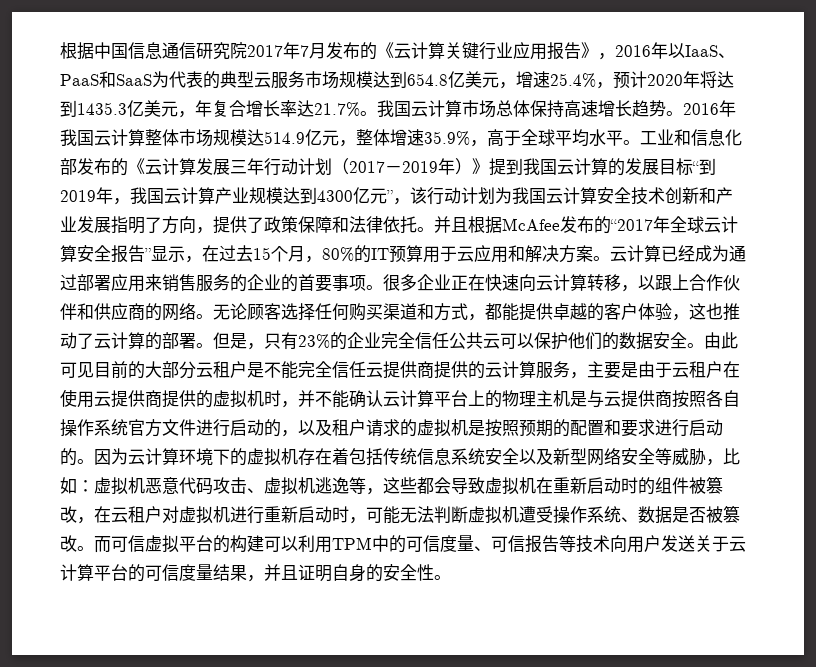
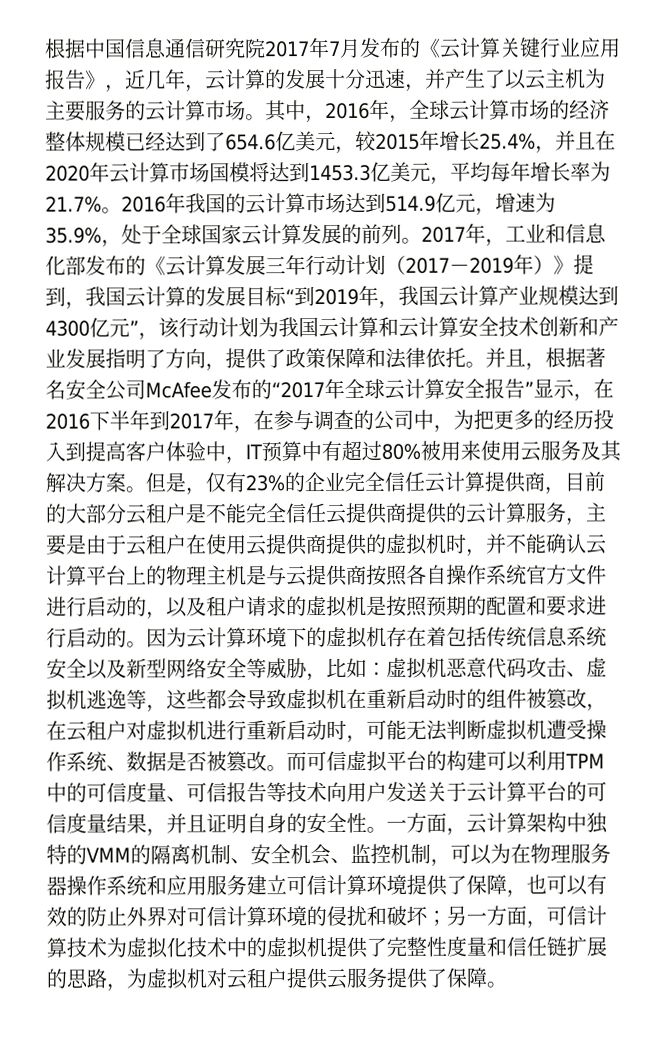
- 根据中国信息通信研究院2017年7月发布的《云计算关键行业应用报告》，2016年以IaaS、PaaS和SaaS为代表的典型云服务市场规模达到654.8亿美元，增速25.4%，预计2020年将达到1435.3亿美元，年复合增长率达21.7%。我国云计算市场总体保持高速增长趋势。2016年我国云计算整体市场规模达514.9亿元，整体增速35.9%，高于全球平均水平。工业和信息化部发布的《云计算发展三年行动计划（2017－2019年）》提到我国云计算的发展目标“到2019年，我国云计算产业规模达到4300亿元”，该行动计划为我国云计算安全技术创新和产业发展指明了方向，提供了政策保障和法律依托。
+ 根据中国信息通信研究院2017年7月发布的《云计算关键行业应用报告》，近几年，云计算的发展十分迅速，并产生了以云主机为主要服务的云计算市场。其中，2016年，全球云计算市场的经济整体规模已经达到了654.6亿美元，较2015年增长25.4%，并且在2020年云计算市场国模将达到1453.3亿美元，平均每年增长率为21.7%。2016年我国的云计算市场达到514.9亿元，增速为35.9%，处于全球国家云计算发展的前列。2017年，工业和信息化部发布的《云计算发展三年行动计划（2017－2019年）》提到，我国云计算的发展目标“到2019年，我国云计算产业规模达到4300亿元”，该行动计划为我国云计算和云计算安全技术创新和产业发展指明了方向，提供了政策保障和法律依托。
- 并且根据McAfee发布的“2017年全球云计算安全报告”显示，在过去15个月，80%的IT预算用于云应用和解决方案。云计算已经成为通过部署应用来销售服务的企业的首要事项。很多企业正在快速向云计算转移，以跟上合作伙伴和供应商的网络。无论顾客选择任何购买渠道和方式，都能提供卓越的客户体验，这也推动了云计算的部署。但是，只有23%的企业完全信任公共云可以保护他们的数据安全。由此可见目前的大部分云租户是不能完全信任云提供商提供的云计算服务，主要是由于云租户在使用云提供商提供的虚拟机时，并不能确认云计算平台上的物理主机是与云提供商按照各自操作系统官方文件进行启动的，以及租户请求的虚拟机是按照预期的配置和要求进行启动的。
+ 并且，根据著名安全公司McAfee发布的“2017年全球云计算安全报告”显示，在2016下半年到2017年，在参与调查的公司中，为把更多的经历投入到提高客户体验中，IT预算中有超过80%被用来使用云服务及其解决方案。但是，仅有23%的企业完全信任云计算提供商，目前的大部分云租户是不能完全信任云提供商提供的云计算服务，主要是由于云租户在使用云提供商提供的虚拟机时，并不能确认云计算平台上的物理主机是与云提供商按照各自操作系统官方文件进行启动的，以及租户请求的虚拟机是按照预期的配置和要求进行启动的。
+ 一方面，云计算架构中独特的VMM的隔离机制、安全机会、监控机制，可以为在物理服务器操作系统和应用服务建立可信计算环境提供了保障，也可以有效的防止外界对可信计算环境的侵扰和破坏；另一方面，可信计算技术为虚拟化技术中的虚拟机提供了完整性度量和信任链扩展的思路，为虚拟机对云租户提供云服务提供了保障。

